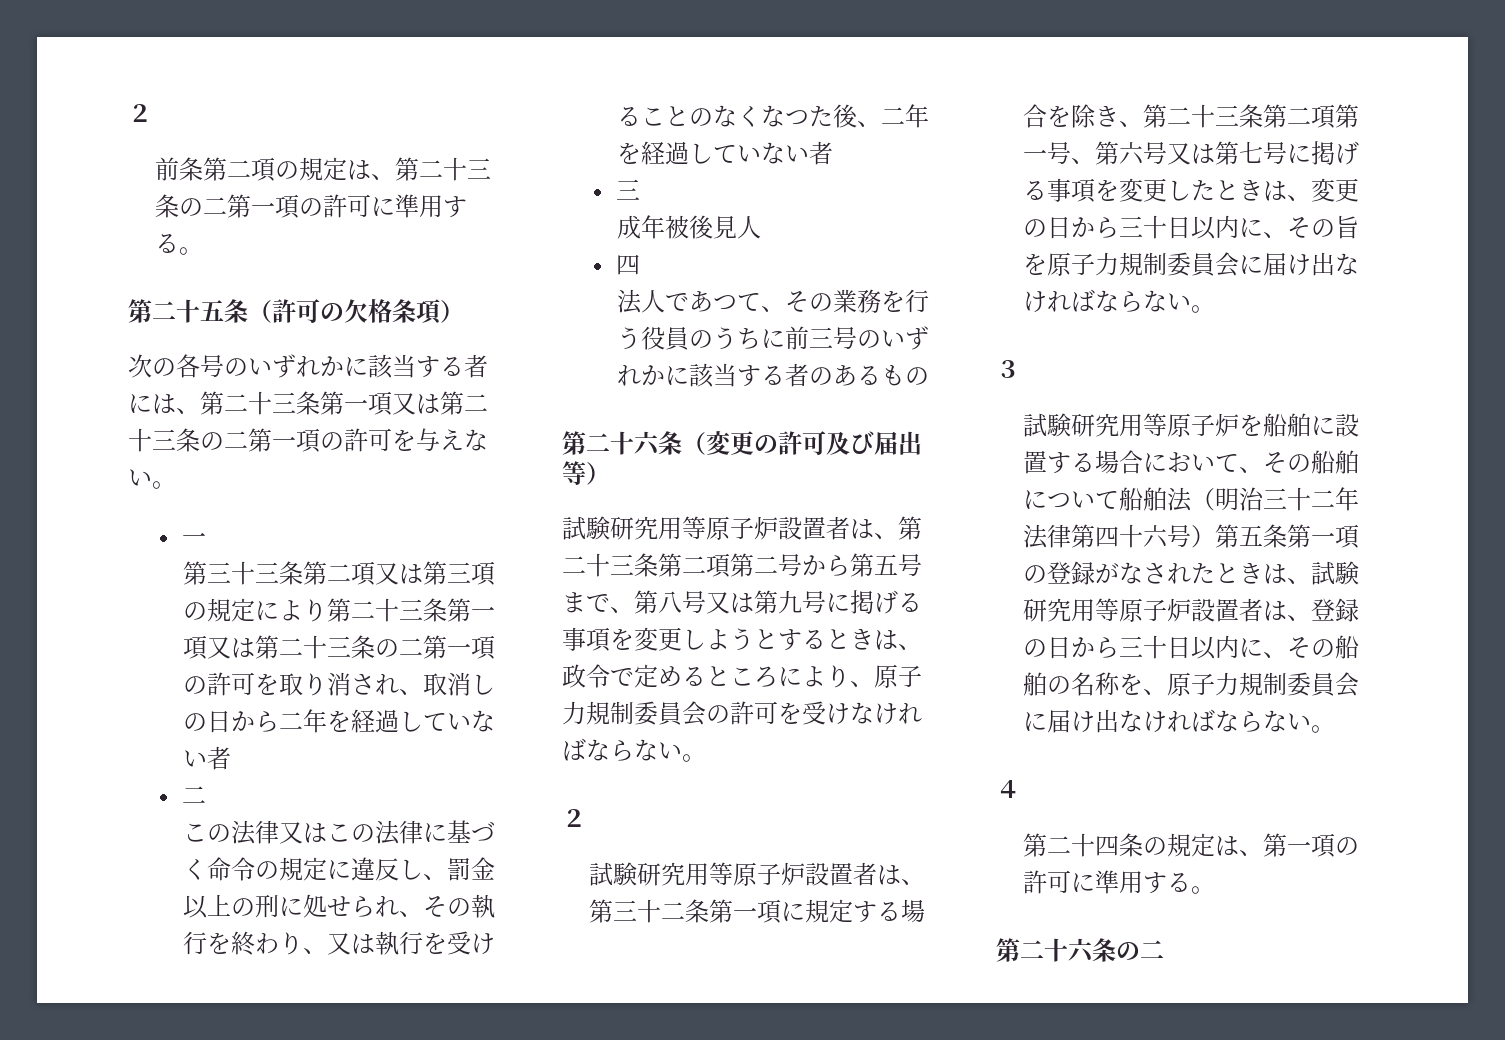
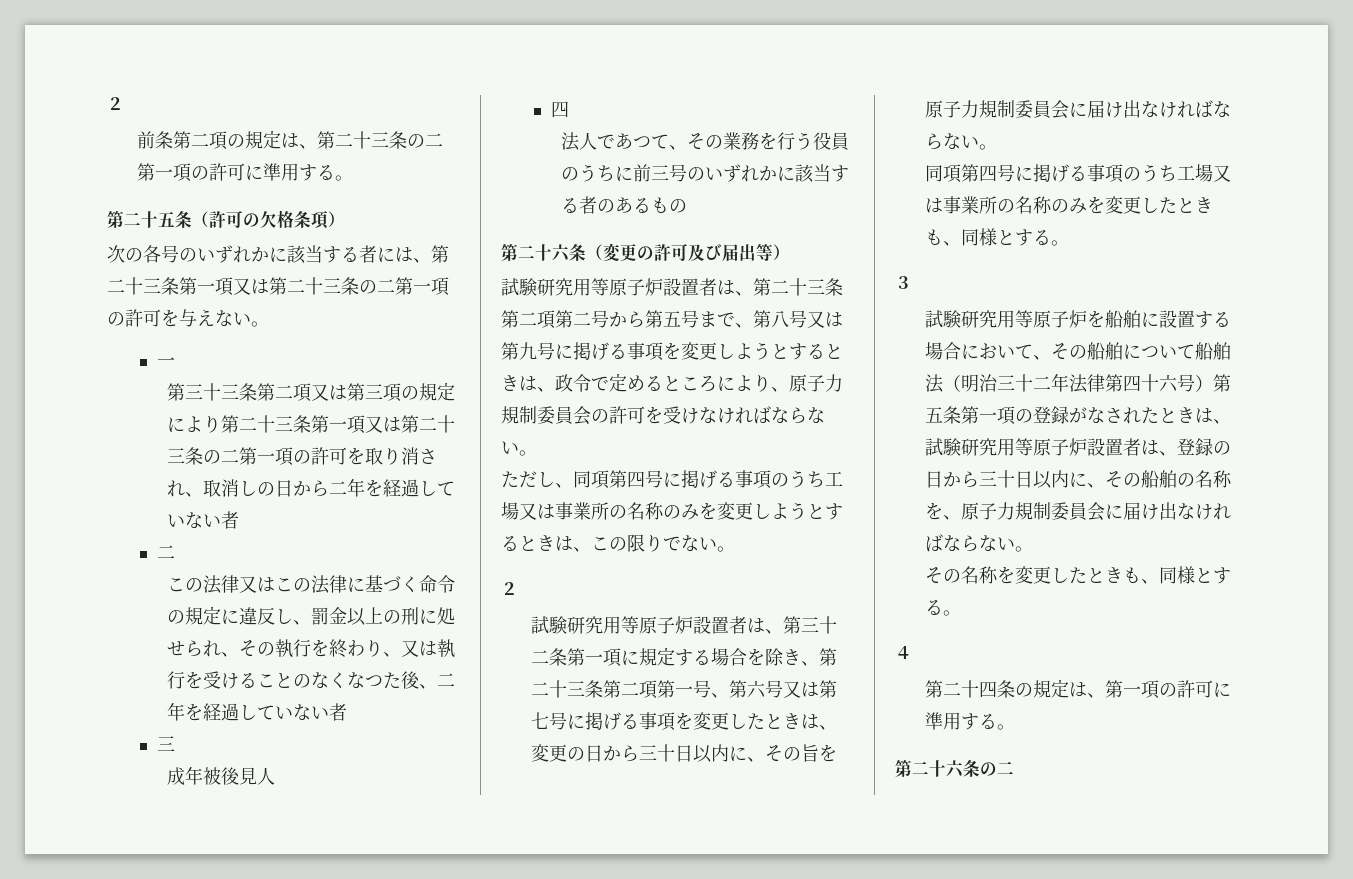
+ ただし、同項第四号に掲げる事項のうち工場又は事業所の名称のみを変更しようとするときは、この限りでない。
+ 同項第四号に掲げる事項のうち工場又は事業所の名称のみを変更したときも、同様とする。
+ その名称を変更したときも、同様とする。

